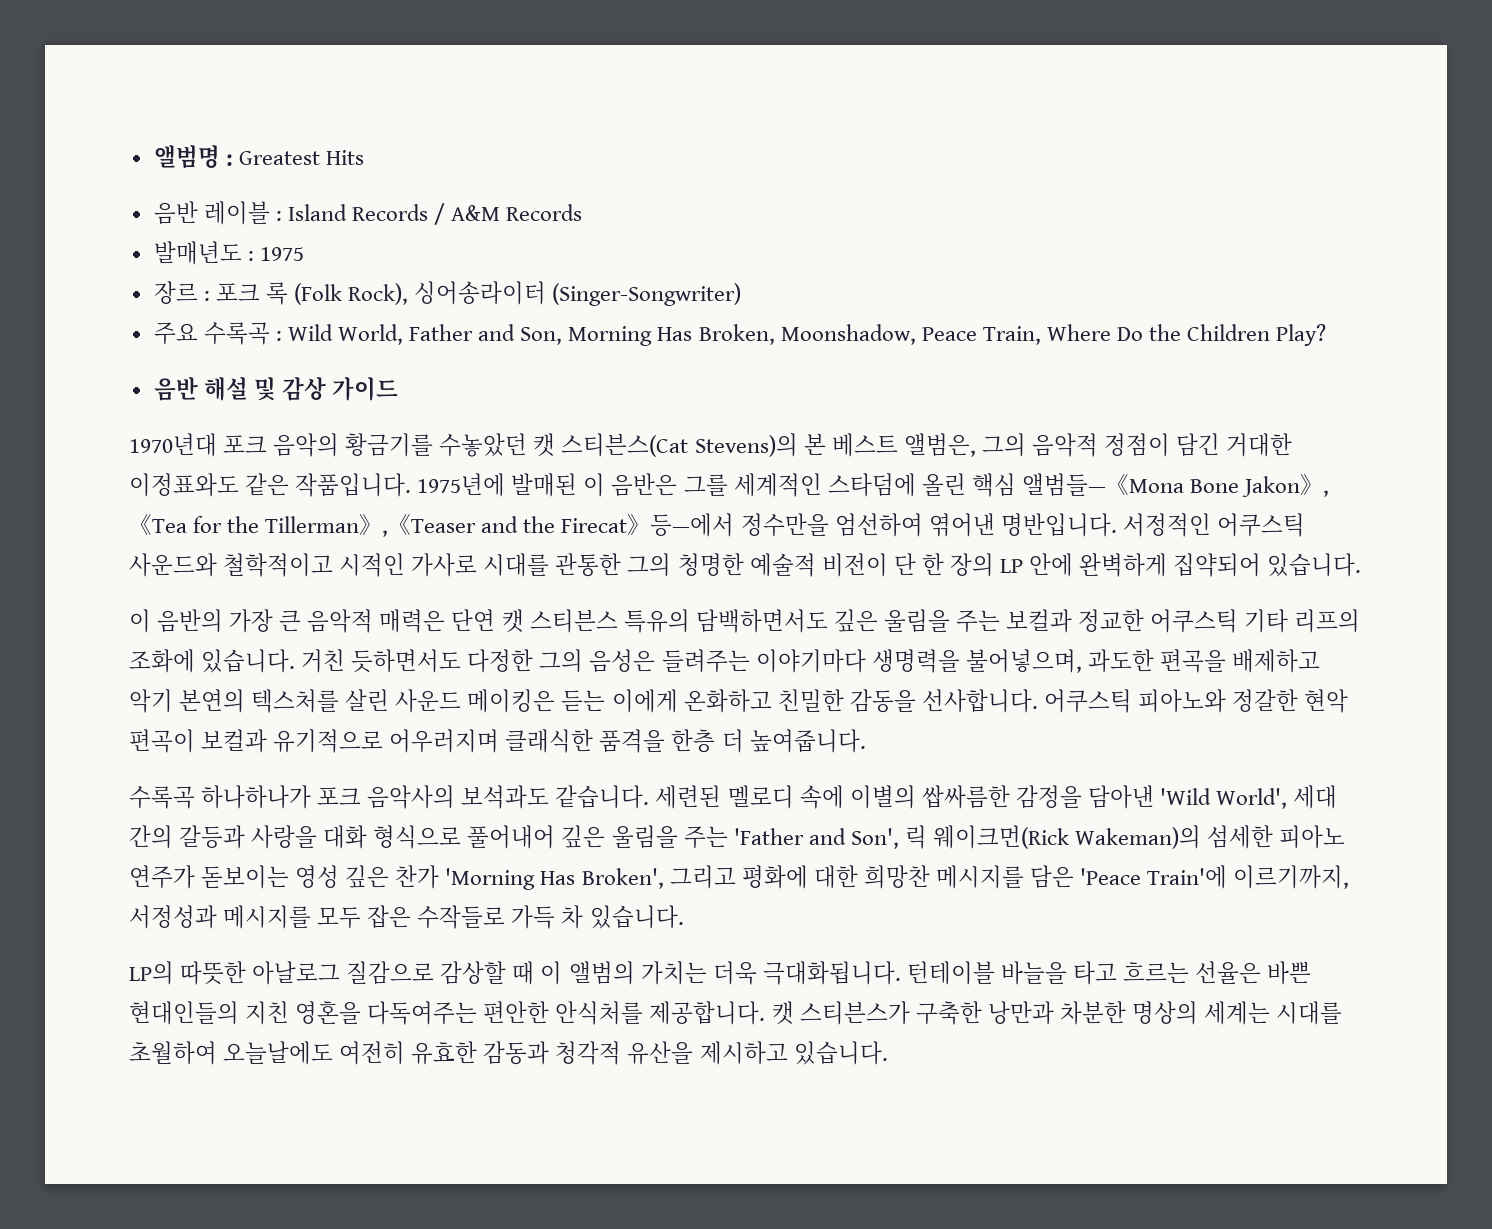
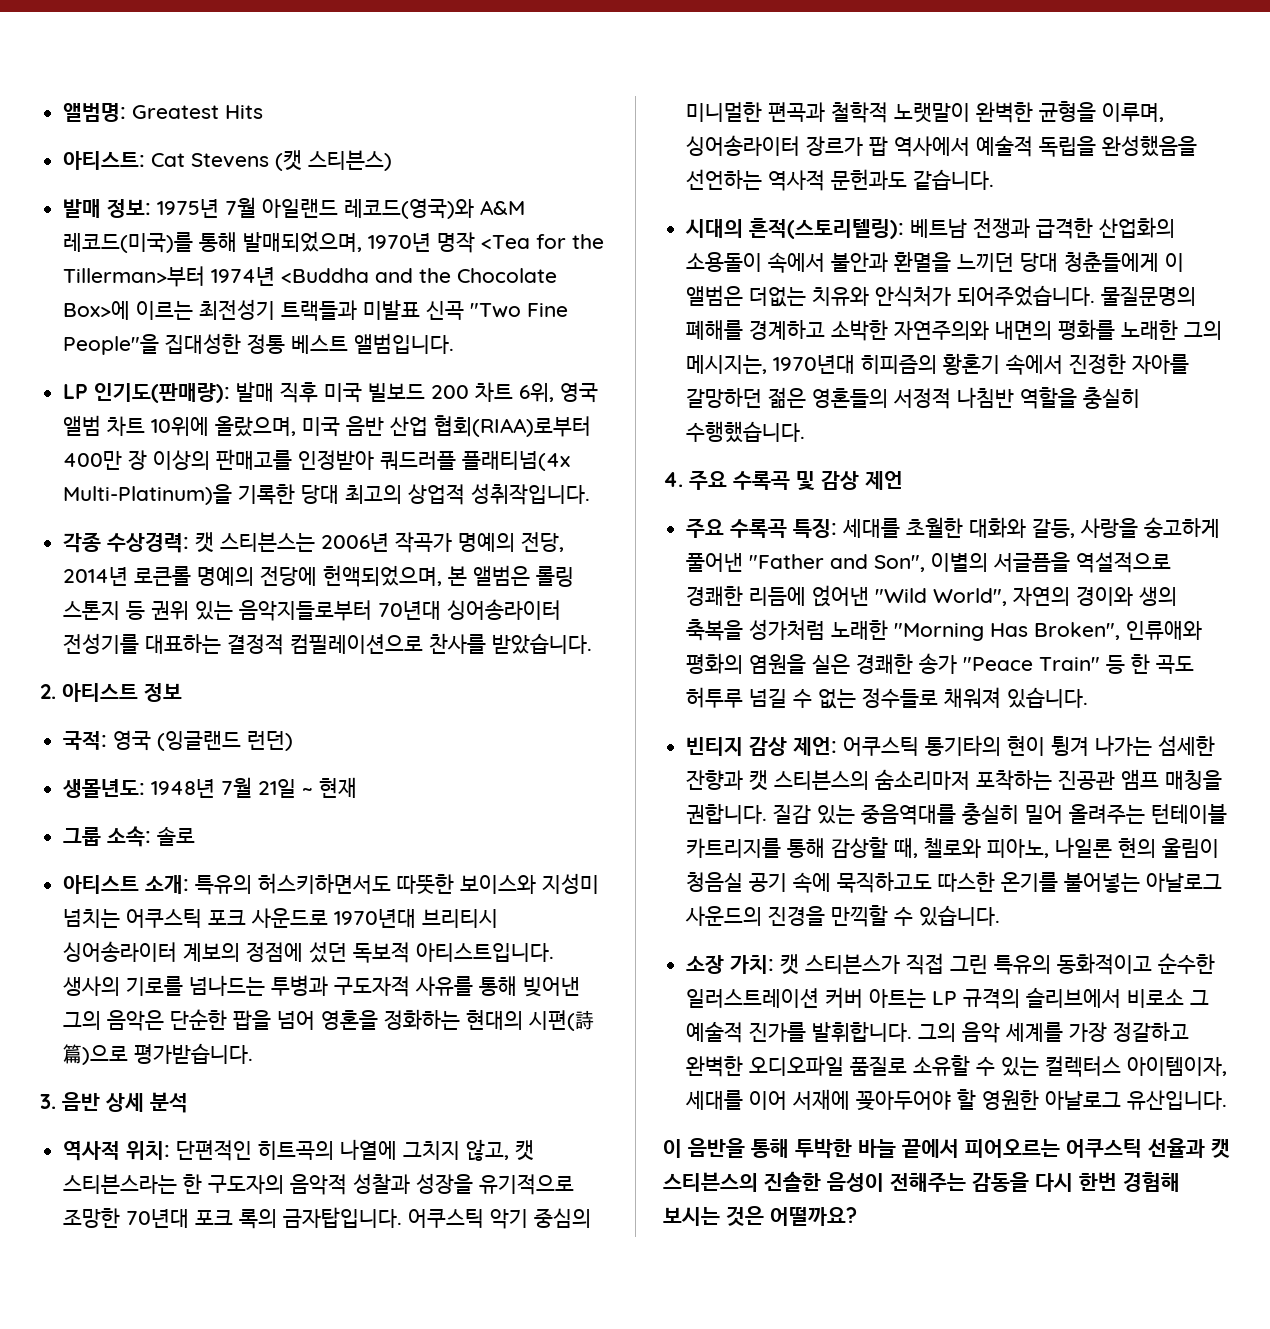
- 앨범명 : Greatest Hits
+ 앨범명: Greatest Hits
- 음반 레이블 : Island Records / A&M Records
- 발매년도 : 1975
- 장르 : 포크 록 (Folk Rock), 싱어송라이터 (Singer-Songwriter)
- 주요 수록곡 : Wild World, Father and Son, Morning Has Broken, Moonshadow, Peace Train, Where Do the Children Play?
- 음반 해설 및 감상 가이드
- 1970년대 포크 음악의 황금기를 수놓았던 캣 스티븐스(Cat Stevens)의 본 베스트 앨범은, 그의 음악적 정점이 담긴 거대한 이정표와도 같은 작품입니다. 1975년에 발매된 이 음반은 그를 세계적인 스타덤에 올린 핵심 앨범들—《Mona Bone Jakon》,《Tea for the Tillerman》,《Teaser and the Firecat》등—에서 정수만을 엄선하여 엮어낸 명반입니다. 서정적인 어쿠스틱 사운드와 철학적이고 시적인 가사로 시대를 관통한 그의 청명한 예술적 비전이 단 한 장의 LP 안에 완벽하게 집약되어 있습니다.
- 이 음반의 가장 큰 음악적 매력은 단연 캣 스티븐스 특유의 담백하면서도 깊은 울림을 주는 보컬과 정교한 어쿠스틱 기타 리프의 조화에 있습니다. 거친 듯하면서도 다정한 그의 음성은 들려주는 이야기마다 생명력을 불어넣으며, 과도한 편곡을 배제하고 악기 본연의 텍스처를 살린 사운드 메이킹은 듣는 이에게 온화하고 친밀한 감동을 선사합니다. 어쿠스틱 피아노와 정갈한 현악 편곡이 보컬과 유기적으로 어우러지며 클래식한 품격을 한층 더 높여줍니다.
- 수록곡 하나하나가 포크 음악사의 보석과도 같습니다. 세련된 멜로디 속에 이별의 쌉싸름한 감정을 담아낸 'Wild World', 세대 간의 갈등과 사랑을 대화 형식으로 풀어내어 깊은 울림을 주는 'Father and Son', 릭 웨이크먼(Rick Wakeman)의 섬세한 피아노 연주가 돋보이는 영성 깊은 찬가 'Morning Has Broken', 그리고 평화에 대한 희망찬 메시지를 담은 'Peace Train'에 이르기까지, 서정성과 메시지를 모두 잡은 수작들로 가득 차 있습니다.
- LP의 따뜻한 아날로그 질감으로 감상할 때 이 앨범의 가치는 더욱 극대화됩니다. 턴테이블 바늘을 타고 흐르는 선율은 바쁜 현대인들의 지친 영혼을 다독여주는 편안한 안식처를 제공합니다. 캣 스티븐스가 구축한 낭만과 차분한 명상의 세계는 시대를 초월하여 오늘날에도 여전히 유효한 감동과 청각적 유산을 제시하고 있습니다.
+ 아티스트: Cat Stevens (캣 스티븐스)
+ 발매 정보: 1975년 7월 아일랜드 레코드(영국)와 A&M 레코드(미국)를 통해 발매되었으며, 1970년 명작 <Tea for the Tillerman>부터 1974년 <Buddha and the Chocolate Box>에 이르는 최전성기 트랙들과 미발표 신곡 "Two Fine People"을 집대성한 정통 베스트 앨범입니다.
+ LP 인기도(판매량): 발매 직후 미국 빌보드 200 차트 6위, 영국 앨범 차트 10위에 올랐으며, 미국 음반 산업 협회(RIAA)로부터 400만 장 이상의 판매고를 인정받아 쿼드러플 플래티넘(4x Multi-Platinum)을 기록한 당대 최고의 상업적 성취작입니다.
+ 각종 수상경력: 캣 스티븐스는 2006년 작곡가 명예의 전당, 2014년 로큰롤 명예의 전당에 헌액되었으며, 본 앨범은 롤링 스톤지 등 권위 있는 음악지들로부터 70년대 싱어송라이터 전성기를 대표하는 결정적 컴필레이션으로 찬사를 받았습니다.
+ 2. 아티스트 정보
+ 국적: 영국 (잉글랜드 런던)
+ 생몰년도: 1948년 7월 21일 ~ 현재
+ 그룹 소속: 솔로
+ 아티스트 소개: 특유의 허스키하면서도 따뜻한 보이스와 지성미 넘치는 어쿠스틱 포크 사운드로 1970년대 브리티시 싱어송라이터 계보의 정점에 섰던 독보적 아티스트입니다. 생사의 기로를 넘나드는 투병과 구도자적 사유를 통해 빚어낸 그의 음악은 단순한 팝을 넘어 영혼을 정화하는 현대의 시편(詩篇)으로 평가받습니다.
+ 3. 음반 상세 분석
+ 역사적 위치: 단편적인 히트곡의 나열에 그치지 않고, 캣 스티븐스라는 한 구도자의 음악적 성찰과 성장을 유기적으로 조망한 70년대 포크 록의 금자탑입니다. 어쿠스틱 악기 중심의 미니멀한 편곡과 철학적 노랫말이 완벽한 균형을 이루며, 싱어송라이터 장르가 팝 역사에서 예술적 독립을 완성했음을 선언하는 역사적 문헌과도 같습니다.
+ 시대의 흔적(스토리텔링): 베트남 전쟁과 급격한 산업화의 소용돌이 속에서 불안과 환멸을 느끼던 당대 청춘들에게 이 앨범은 더없는 치유와 안식처가 되어주었습니다. 물질문명의 폐해를 경계하고 소박한 자연주의와 내면의 평화를 노래한 그의 메시지는, 1970년대 히피즘의 황혼기 속에서 진정한 자아를 갈망하던 젊은 영혼들의 서정적 나침반 역할을 충실히 수행했습니다.
+ 4. 주요 수록곡 및 감상 제언
+ 주요 수록곡 특징: 세대를 초월한 대화와 갈등, 사랑을 숭고하게 풀어낸 "Father and Son", 이별의 서글픔을 역설적으로 경쾌한 리듬에 얹어낸 "Wild World", 자연의 경이와 생의 축복을 성가처럼 노래한 "Morning Has Broken", 인류애와 평화의 염원을 실은 경쾌한 송가 "Peace Train" 등 한 곡도 허투루 넘길 수 없는 정수들로 채워져 있습니다.
+ 빈티지 감상 제언: 어쿠스틱 통기타의 현이 튕겨 나가는 섬세한 잔향과 캣 스티븐스의 숨소리마저 포착하는 진공관 앰프 매칭을 권합니다. 질감 있는 중음역대를 충실히 밀어 올려주는 턴테이블 카트리지를 통해 감상할 때, 첼로와 피아노, 나일론 현의 울림이 청음실 공기 속에 묵직하고도 따스한 온기를 불어넣는 아날로그 사운드의 진경을 만끽할 수 있습니다.
+ 소장 가치: 캣 스티븐스가 직접 그린 특유의 동화적이고 순수한 일러스트레이션 커버 아트는 LP 규격의 슬리브에서 비로소 그 예술적 진가를 발휘합니다. 그의 음악 세계를 가장 정갈하고 완벽한 오디오파일 품질로 소유할 수 있는 컬렉터스 아이템이자, 세대를 이어 서재에 꽂아두어야 할 영원한 아날로그 유산입니다.
+ 이 음반을 통해 투박한 바늘 끝에서 피어오르는 어쿠스틱 선율과 캣 스티븐스의 진솔한 음성이 전해주는 감동을 다시 한번 경험해 보시는 것은 어떨까요?

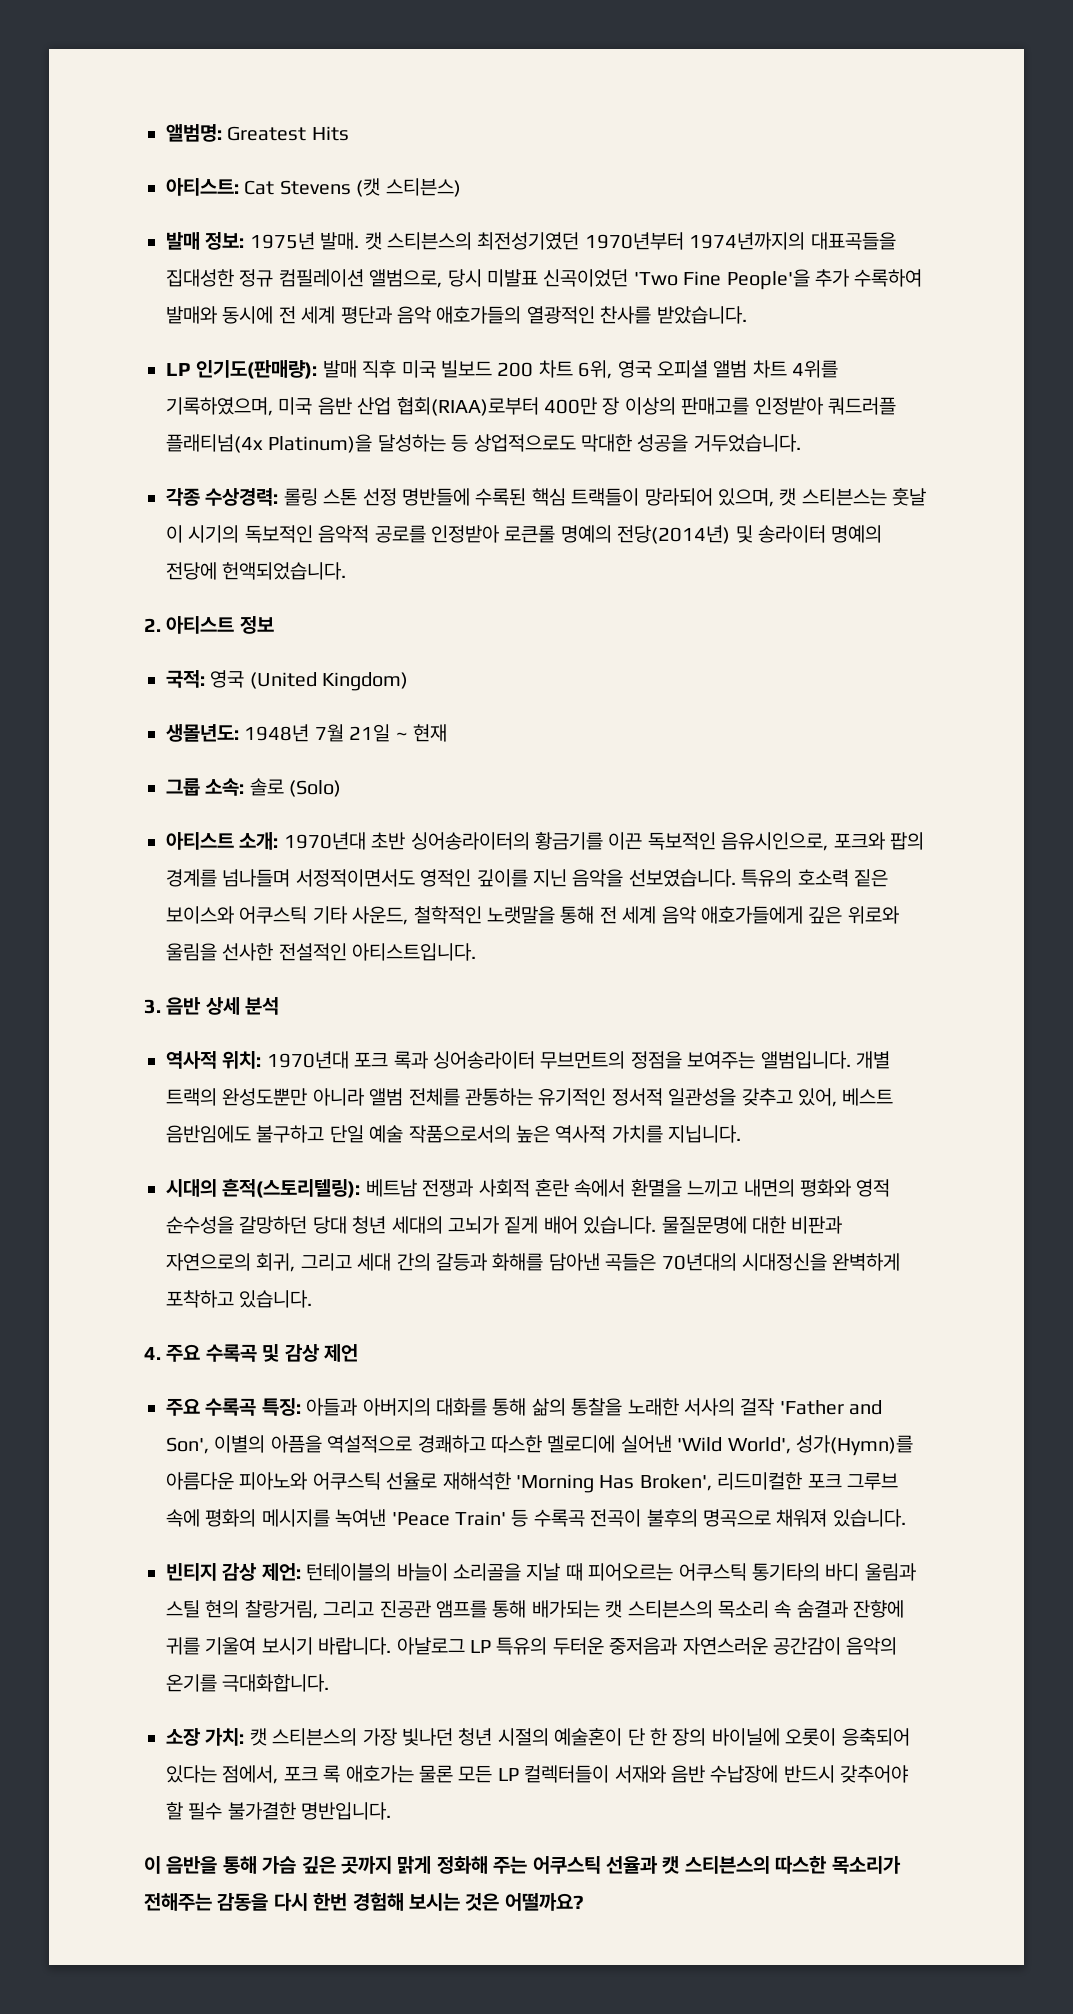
- 발매 정보: 1975년 7월 아일랜드 레코드(영국)와 A&M 레코드(미국)를 통해 발매되었으며, 1970년 명작 <Tea for the Tillerman>부터 1974년 <Buddha and the Chocolate Box>에 이르는 최전성기 트랙들과 미발표 신곡 "Two Fine People"을 집대성한 정통 베스트 앨범입니다.
+ 발매 정보: 1975년 발매. 캣 스티븐스의 최전성기였던 1970년부터 1974년까지의 대표곡들을 집대성한 정규 컴필레이션 앨범으로, 당시 미발표 신곡이었던 'Two Fine People'을 추가 수록하여 발매와 동시에 전 세계 평단과 음악 애호가들의 열광적인 찬사를 받았습니다.
- LP 인기도(판매량): 발매 직후 미국 빌보드 200 차트 6위, 영국 앨범 차트 10위에 올랐으며, 미국 음반 산업 협회(RIAA)로부터 400만 장 이상의 판매고를 인정받아 쿼드러플 플래티넘(4x Multi-Platinum)을 기록한 당대 최고의 상업적 성취작입니다.
- 각종 수상경력: 캣 스티븐스는 2006년 작곡가 명예의 전당, 2014년 로큰롤 명예의 전당에 헌액되었으며, 본 앨범은 롤링 스톤지 등 권위 있는 음악지들로부터 70년대 싱어송라이터 전성기를 대표하는 결정적 컴필레이션으로 찬사를 받았습니다.
+ LP 인기도(판매량): 발매 직후 미국 빌보드 200 차트 6위, 영국 오피셜 앨범 차트 4위를 기록하였으며, 미국 음반 산업 협회(RIAA)로부터 400만 장 이상의 판매고를 인정받아 쿼드러플 플래티넘(4x Platinum)을 달성하는 등 상업적으로도 막대한 성공을 거두었습니다.
+ 각종 수상경력: 롤링 스톤 선정 명반들에 수록된 핵심 트랙들이 망라되어 있으며, 캣 스티븐스는 훗날 이 시기의 독보적인 음악적 공로를 인정받아 로큰롤 명예의 전당(2014년) 및 송라이터 명예의 전당에 헌액되었습니다.
- 국적: 영국 (잉글랜드 런던)
+ 국적: 영국 (United Kingdom)
- 그룹 소속: 솔로
+ 그룹 소속: 솔로 (Solo)
- 아티스트 소개: 특유의 허스키하면서도 따뜻한 보이스와 지성미 넘치는 어쿠스틱 포크 사운드로 1970년대 브리티시 싱어송라이터 계보의 정점에 섰던 독보적 아티스트입니다. 생사의 기로를 넘나드는 투병과 구도자적 사유를 통해 빚어낸 그의 음악은 단순한 팝을 넘어 영혼을 정화하는 현대의 시편(詩篇)으로 평가받습니다.
+ 아티스트 소개: 1970년대 초반 싱어송라이터의 황금기를 이끈 독보적인 음유시인으로, 포크와 팝의 경계를 넘나들며 서정적이면서도 영적인 깊이를 지닌 음악을 선보였습니다. 특유의 호소력 짙은 보이스와 어쿠스틱 기타 사운드, 철학적인 노랫말을 통해 전 세계 음악 애호가들에게 깊은 위로와 울림을 선사한 전설적인 아티스트입니다.
- 역사적 위치: 단편적인 히트곡의 나열에 그치지 않고, 캣 스티븐스라는 한 구도자의 음악적 성찰과 성장을 유기적으로 조망한 70년대 포크 록의 금자탑입니다. 어쿠스틱 악기 중심의 미니멀한 편곡과 철학적 노랫말이 완벽한 균형을 이루며, 싱어송라이터 장르가 팝 역사에서 예술적 독립을 완성했음을 선언하는 역사적 문헌과도 같습니다.
- 시대의 흔적(스토리텔링): 베트남 전쟁과 급격한 산업화의 소용돌이 속에서 불안과 환멸을 느끼던 당대 청춘들에게 이 앨범은 더없는 치유와 안식처가 되어주었습니다. 물질문명의 폐해를 경계하고 소박한 자연주의와 내면의 평화를 노래한 그의 메시지는, 1970년대 히피즘의 황혼기 속에서 진정한 자아를 갈망하던 젊은 영혼들의 서정적 나침반 역할을 충실히 수행했습니다.
+ 역사적 위치: 1970년대 포크 록과 싱어송라이터 무브먼트의 정점을 보여주는 앨범입니다. 개별 트랙의 완성도뿐만 아니라 앨범 전체를 관통하는 유기적인 정서적 일관성을 갖추고 있어, 베스트 음반임에도 불구하고 단일 예술 작품으로서의 높은 역사적 가치를 지닙니다.
+ 시대의 흔적(스토리텔링): 베트남 전쟁과 사회적 혼란 속에서 환멸을 느끼고 내면의 평화와 영적 순수성을 갈망하던 당대 청년 세대의 고뇌가 짙게 배어 있습니다. 물질문명에 대한 비판과 자연으로의 회귀, 그리고 세대 간의 갈등과 화해를 담아낸 곡들은 70년대의 시대정신을 완벽하게 포착하고 있습니다.
- 주요 수록곡 특징: 세대를 초월한 대화와 갈등, 사랑을 숭고하게 풀어낸 "Father and Son", 이별의 서글픔을 역설적으로 경쾌한 리듬에 얹어낸 "Wild World", 자연의 경이와 생의 축복을 성가처럼 노래한 "Morning Has Broken", 인류애와 평화의 염원을 실은 경쾌한 송가 "Peace Train" 등 한 곡도 허투루 넘길 수 없는 정수들로 채워져 있습니다.
+ 주요 수록곡 특징: 아들과 아버지의 대화를 통해 삶의 통찰을 노래한 서사의 걸작 'Father and Son', 이별의 아픔을 역설적으로 경쾌하고 따스한 멜로디에 실어낸 'Wild World', 성가(Hymn)를 아름다운 피아노와 어쿠스틱 선율로 재해석한 'Morning Has Broken', 리드미컬한 포크 그루브 속에 평화의 메시지를 녹여낸 'Peace Train' 등 수록곡 전곡이 불후의 명곡으로 채워져 있습니다.
- 빈티지 감상 제언: 어쿠스틱 통기타의 현이 튕겨 나가는 섬세한 잔향과 캣 스티븐스의 숨소리마저 포착하는 진공관 앰프 매칭을 권합니다. 질감 있는 중음역대를 충실히 밀어 올려주는 턴테이블 카트리지를 통해 감상할 때, 첼로와 피아노, 나일론 현의 울림이 청음실 공기 속에 묵직하고도 따스한 온기를 불어넣는 아날로그 사운드의 진경을 만끽할 수 있습니다.
- 소장 가치: 캣 스티븐스가 직접 그린 특유의 동화적이고 순수한 일러스트레이션 커버 아트는 LP 규격의 슬리브에서 비로소 그 예술적 진가를 발휘합니다. 그의 음악 세계를 가장 정갈하고 완벽한 오디오파일 품질로 소유할 수 있는 컬렉터스 아이템이자, 세대를 이어 서재에 꽂아두어야 할 영원한 아날로그 유산입니다.
- 이 음반을 통해 투박한 바늘 끝에서 피어오르는 어쿠스틱 선율과 캣 스티븐스의 진솔한 음성이 전해주는 감동을 다시 한번 경험해 보시는 것은 어떨까요?
+ 빈티지 감상 제언: 턴테이블의 바늘이 소리골을 지날 때 피어오르는 어쿠스틱 통기타의 바디 울림과 스틸 현의 찰랑거림, 그리고 진공관 앰프를 통해 배가되는 캣 스티븐스의 목소리 속 숨결과 잔향에 귀를 기울여 보시기 바랍니다. 아날로그 LP 특유의 두터운 중저음과 자연스러운 공간감이 음악의 온기를 극대화합니다.
+ 소장 가치: 캣 스티븐스의 가장 빛나던 청년 시절의 예술혼이 단 한 장의 바이닐에 오롯이 응축되어 있다는 점에서, 포크 록 애호가는 물론 모든 LP 컬렉터들이 서재와 음반 수납장에 반드시 갖추어야 할 필수 불가결한 명반입니다.
+ 이 음반을 통해 가슴 깊은 곳까지 맑게 정화해 주는 어쿠스틱 선율과 캣 스티븐스의 따스한 목소리가 전해주는 감동을 다시 한번 경험해 보시는 것은 어떨까요?

